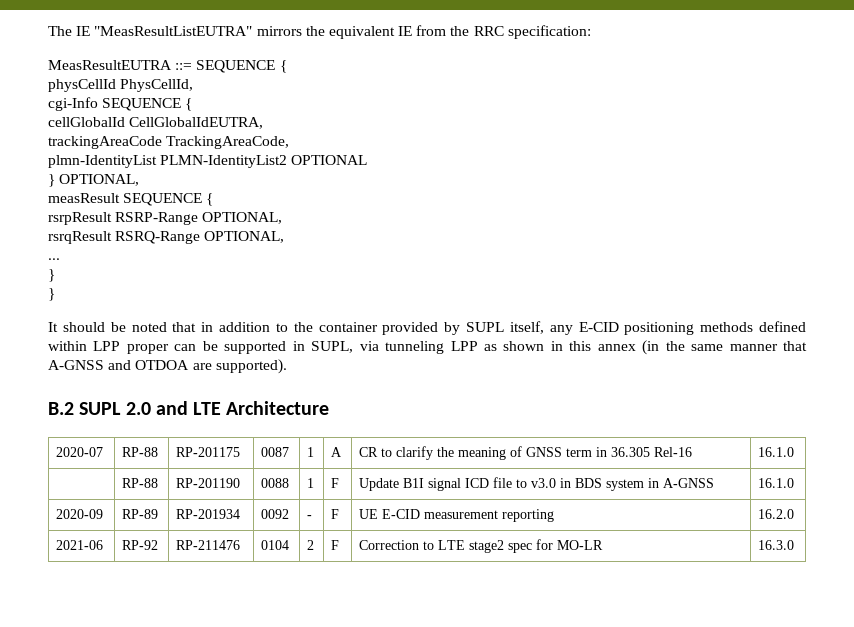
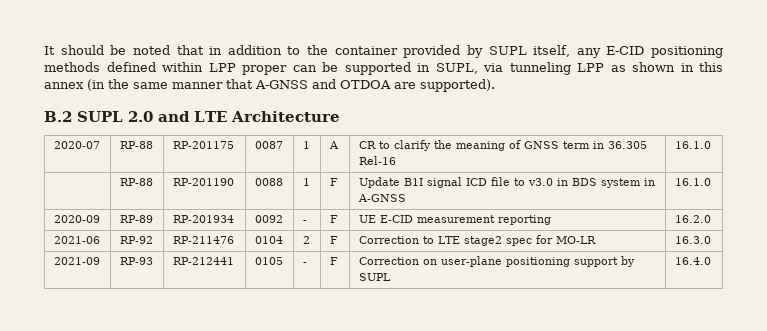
- The IE "MeasResultListEUTRA" mirrors the equivalent IE from the RRC specification:
- MeasResultEUTRA ::= SEQUENCE {
- physCellId PhysCellId,
- cgi-Info SEQUENCE {
- cellGlobalId CellGlobalIdEUTRA,
- trackingAreaCode TrackingAreaCode,
- plmn-IdentityList PLMN-IdentityList2 OPTIONAL
- } OPTIONAL,
- measResult SEQUENCE {
- rsrpResult RSRP-Range OPTIONAL,
- rsrqResult RSRQ-Range OPTIONAL,
- ...
- }
- }
+ 2021-09 | RP-93 | RP-212441 | 0105 | - | F | Correction on user-plane positioning support by SUPL | 16.4.0

